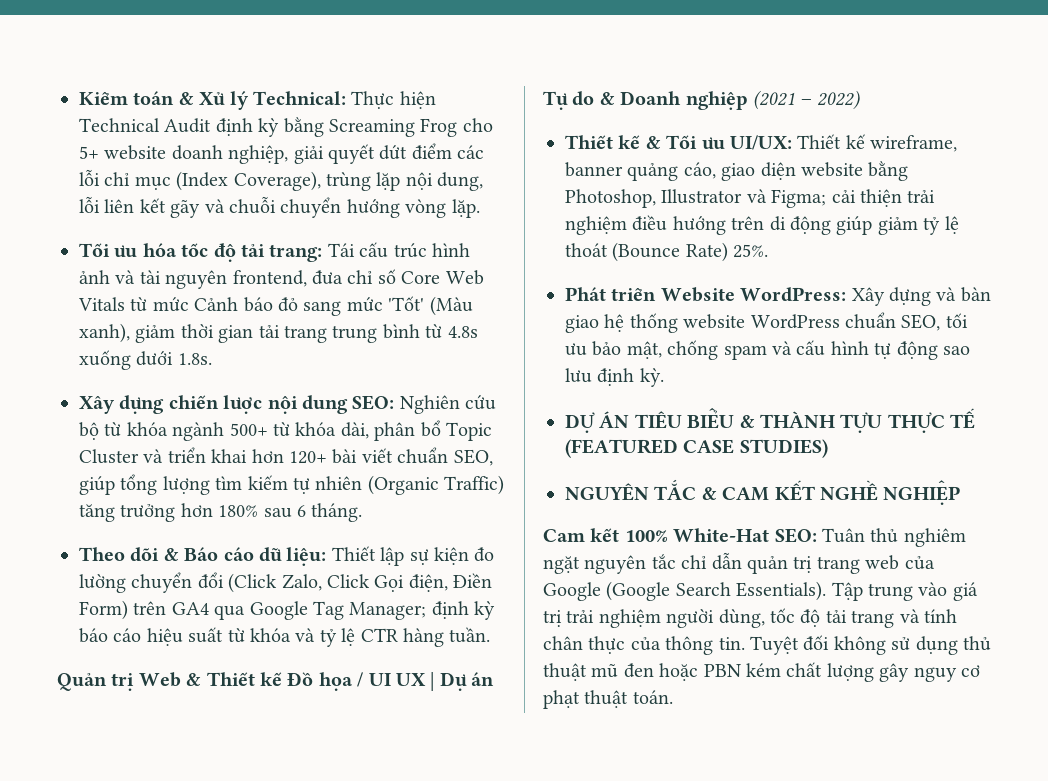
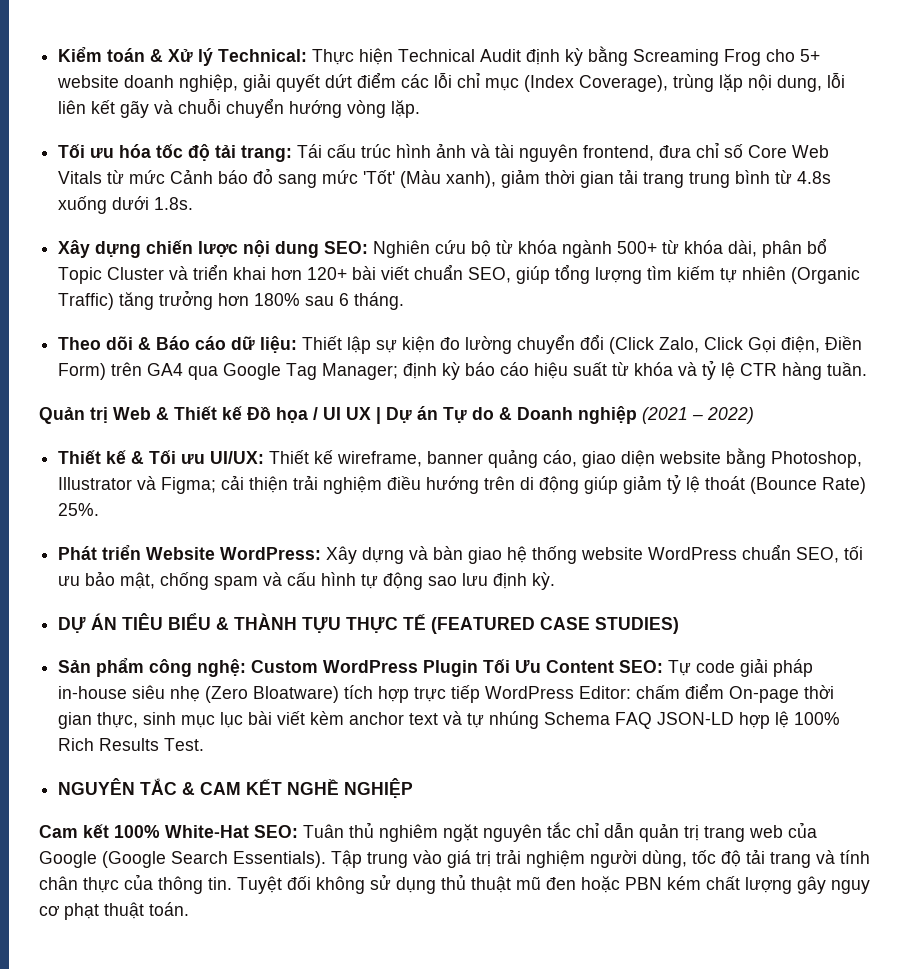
+ Sản phẩm công nghệ: Custom WordPress Plugin Tối Ưu Content SEO: Tự code giải pháp in-house siêu nhẹ (Zero Bloatware) tích hợp trực tiếp WordPress Editor: chấm điểm On-page thời gian thực, sinh mục lục bài viết kèm anchor text và tự nhúng Schema FAQ JSON-LD hợp lệ 100% Rich Results Test.

